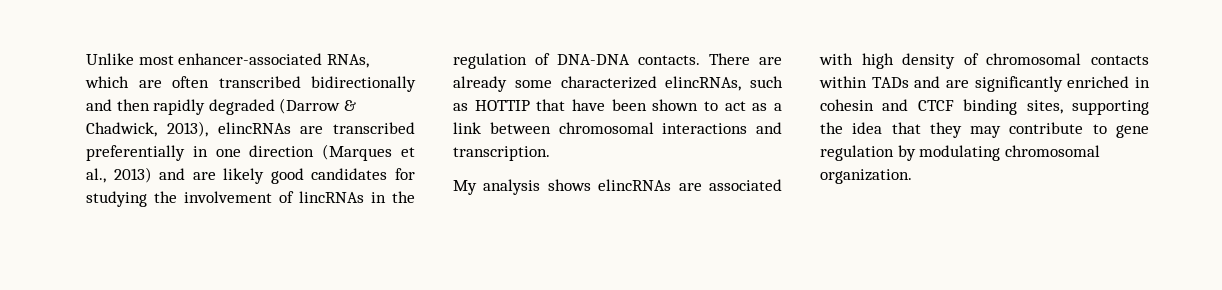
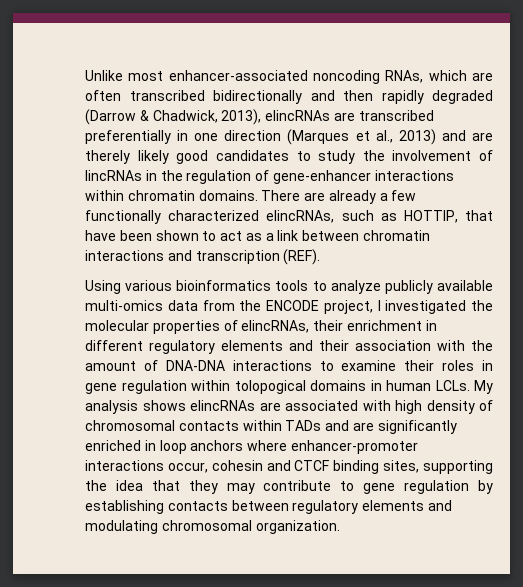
- Unlike most enhancer-associated RNAs, which are often transcribed bidirectionally and then rapidly degraded (Darrow & Chadwick, 2013), elincRNAs are transcribed preferentially in one direction (Marques et al., 2013) and are likely good candidates for studying the involvement of lincRNAs in the regulation of DNA-DNA contacts. There are already some characterized elincRNAs, such as HOTTIP that have been shown to act as a link between chromosomal interactions and transcription.
- My analysis shows elincRNAs are associated with high density of chromosomal contacts within TADs and are significantly enriched in cohesin and CTCF binding sites, supporting the idea that they may contribute to gene regulation by modulating chromosomal organization.
+ Unlike most enhancer-associated noncoding RNAs, which are often transcribed bidirectionally and then rapidly degraded (Darrow & Chadwick, 2013), elincRNAs are transcribed preferentially in one direction (Marques et al., 2013) and are therely likely good candidates to study the involvement of lincRNAs in the regulation of gene-enhancer interactions within chromatin domains. There are already a few functionally characterized elincRNAs, such as HOTTIP, that have been shown to act as a link between chromatin interactions and transcription (REF).
+ Using various bioinformatics tools to analyze publicly available multi-omics data from the ENCODE project, I investigated the molecular properties of elincRNAs, their enrichment in different regulatory elements and their association with the amount of DNA-DNA interactions to examine their roles in gene regulation within tolopogical domains in human LCLs. My analysis shows elincRNAs are associated with high density of chromosomal contacts within TADs and are significantly enriched in loop anchors where enhancer-promoter interactions occur, cohesin and CTCF binding sites, supporting the idea that they may contribute to gene regulation by establishing contacts between regulatory elements and modulating chromosomal organization.

